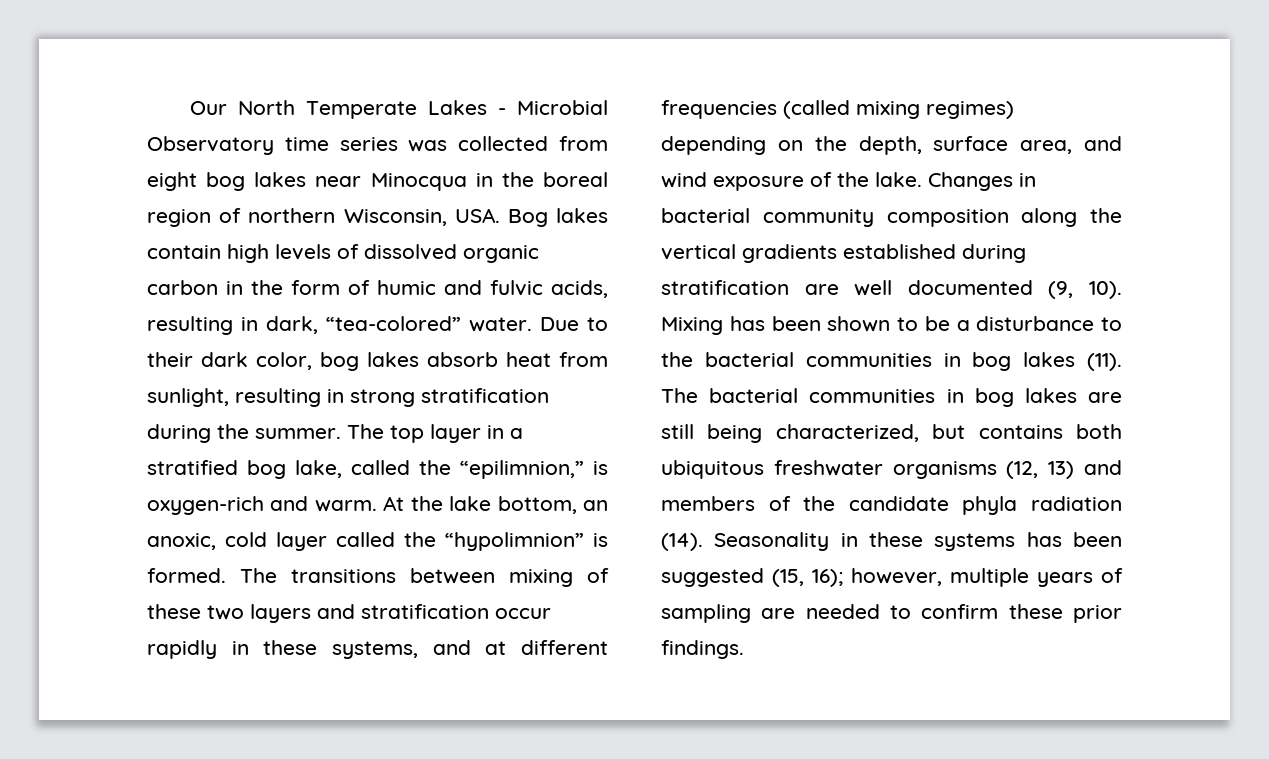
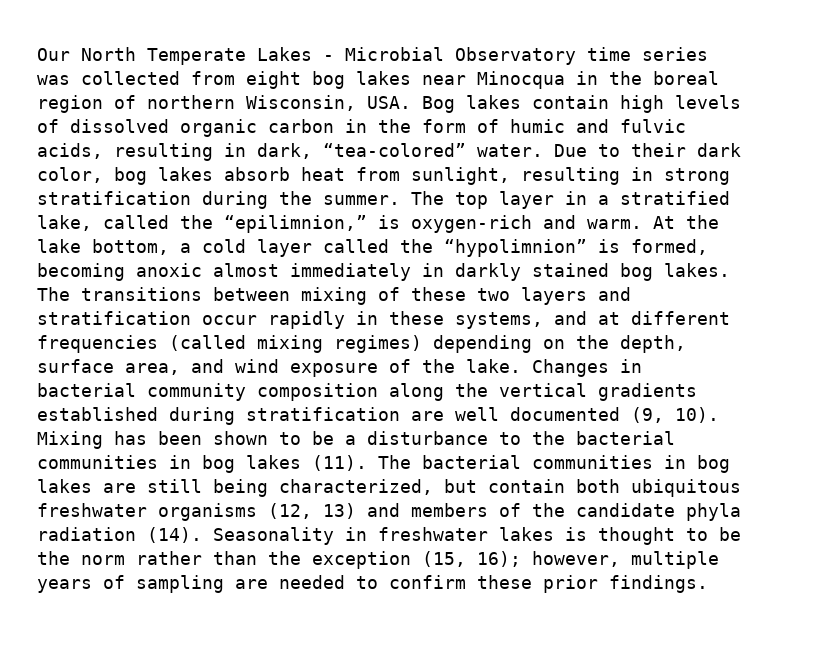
- The top layer in a stratified bog lake, called the “epilimnion,” is oxygen-rich and warm.
+ The top layer in a stratified lake, called the “epilimnion,” is oxygen-rich and warm.
- At the lake bottom, an anoxic, cold layer called the “hypolimnion” is formed.
+ At the lake bottom, a cold layer called the “hypolimnion” is formed, becoming anoxic almost immediately in darkly stained bog lakes.
- The bacterial communities in bog lakes are still being characterized, but contains both ubiquitous freshwater organisms (12, 13) and members of the candidate phyla radiation (14).
+ The bacterial communities in bog lakes are still being characterized, but contain both ubiquitous freshwater organisms (12, 13) and members of the candidate phyla radiation (14).
- Seasonality in these systems has been suggested (15, 16); however, multiple years of sampling are needed to confirm these prior findings.
+ Seasonality in freshwater lakes is thought to be the norm rather than the exception (15, 16); however, multiple years of sampling are needed to confirm these prior findings.

